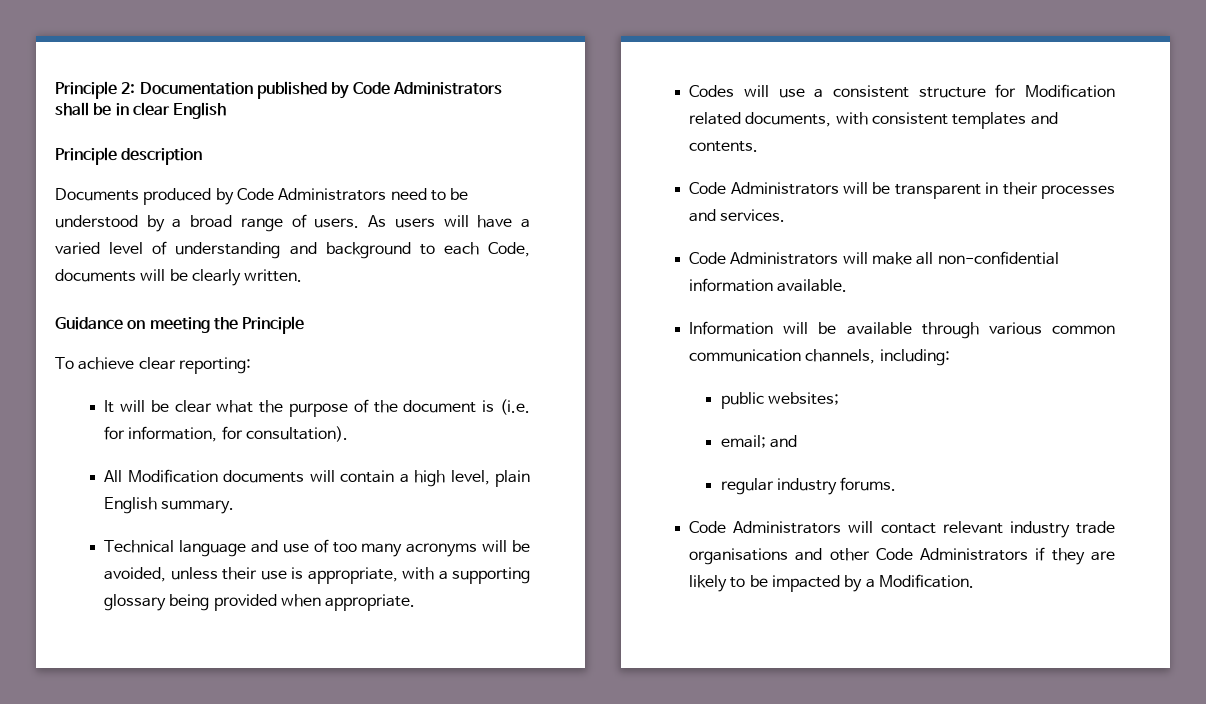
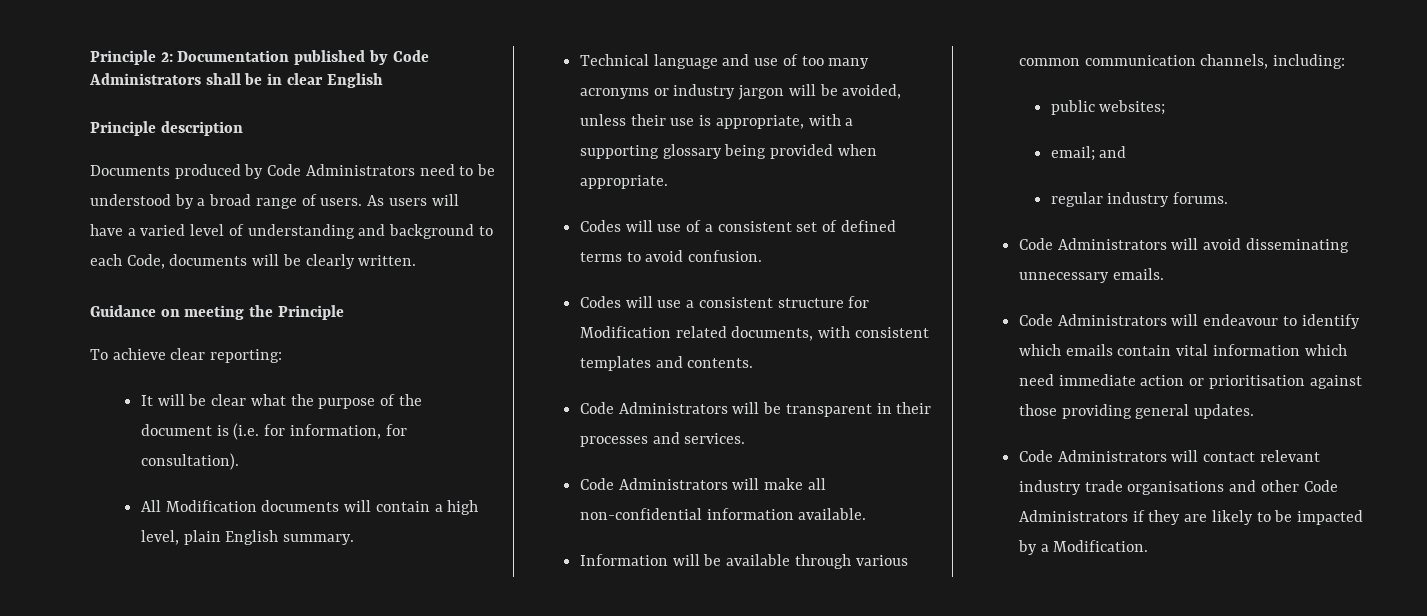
- Technical language and use of too many acronyms will be avoided, unless their use is appropriate, with a supporting glossary being provided when appropriate.
+ Technical language and use of too many acronyms or industry jargon will be avoided, unless their use is appropriate, with a supporting glossary being provided when appropriate.
+ Codes will use of a consistent set of defined terms to avoid confusion.
+ Code Administrators will avoid disseminating unnecessary emails.
+ Code Administrators will endeavour to identify which emails contain vital information which need immediate action or prioritisation against those providing general updates.

